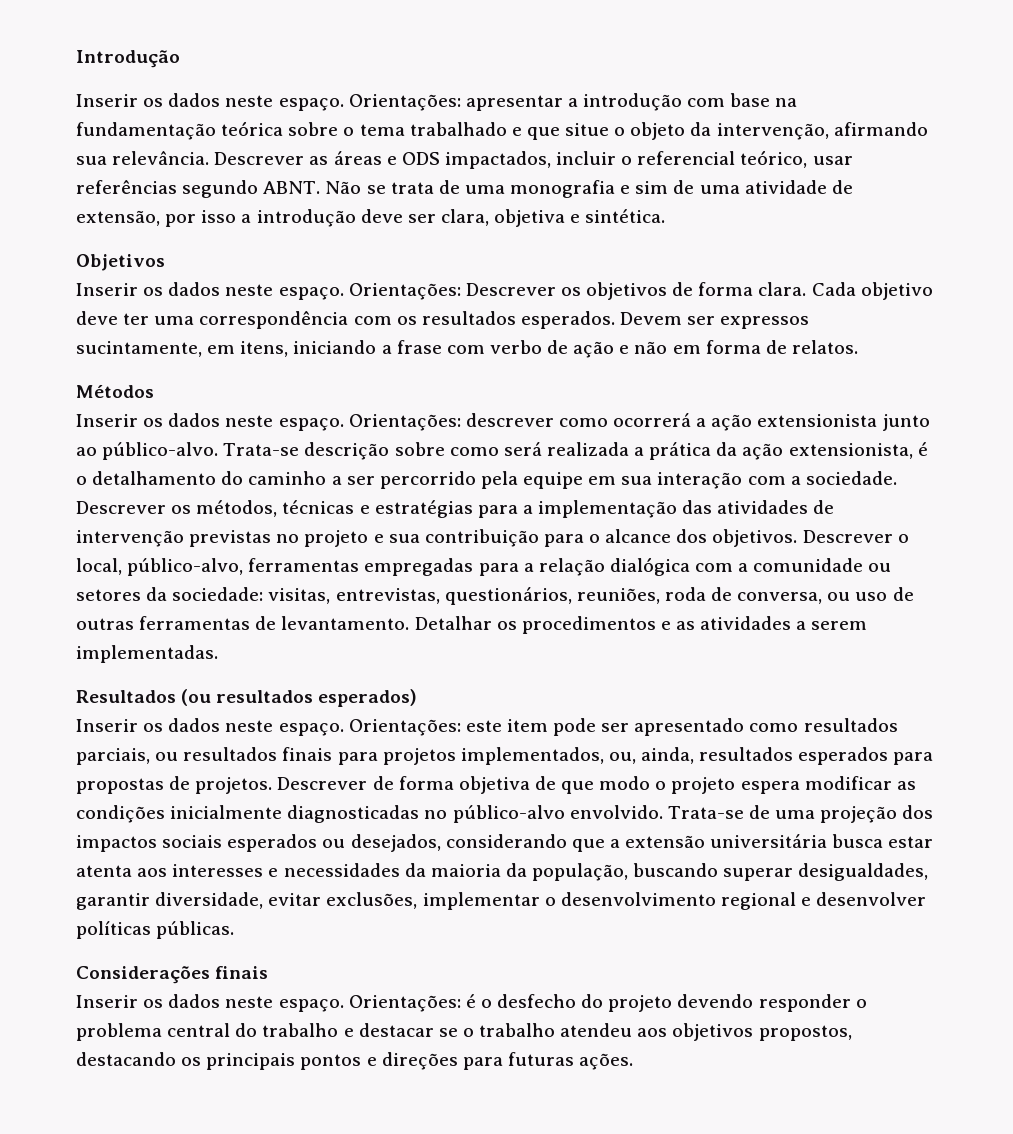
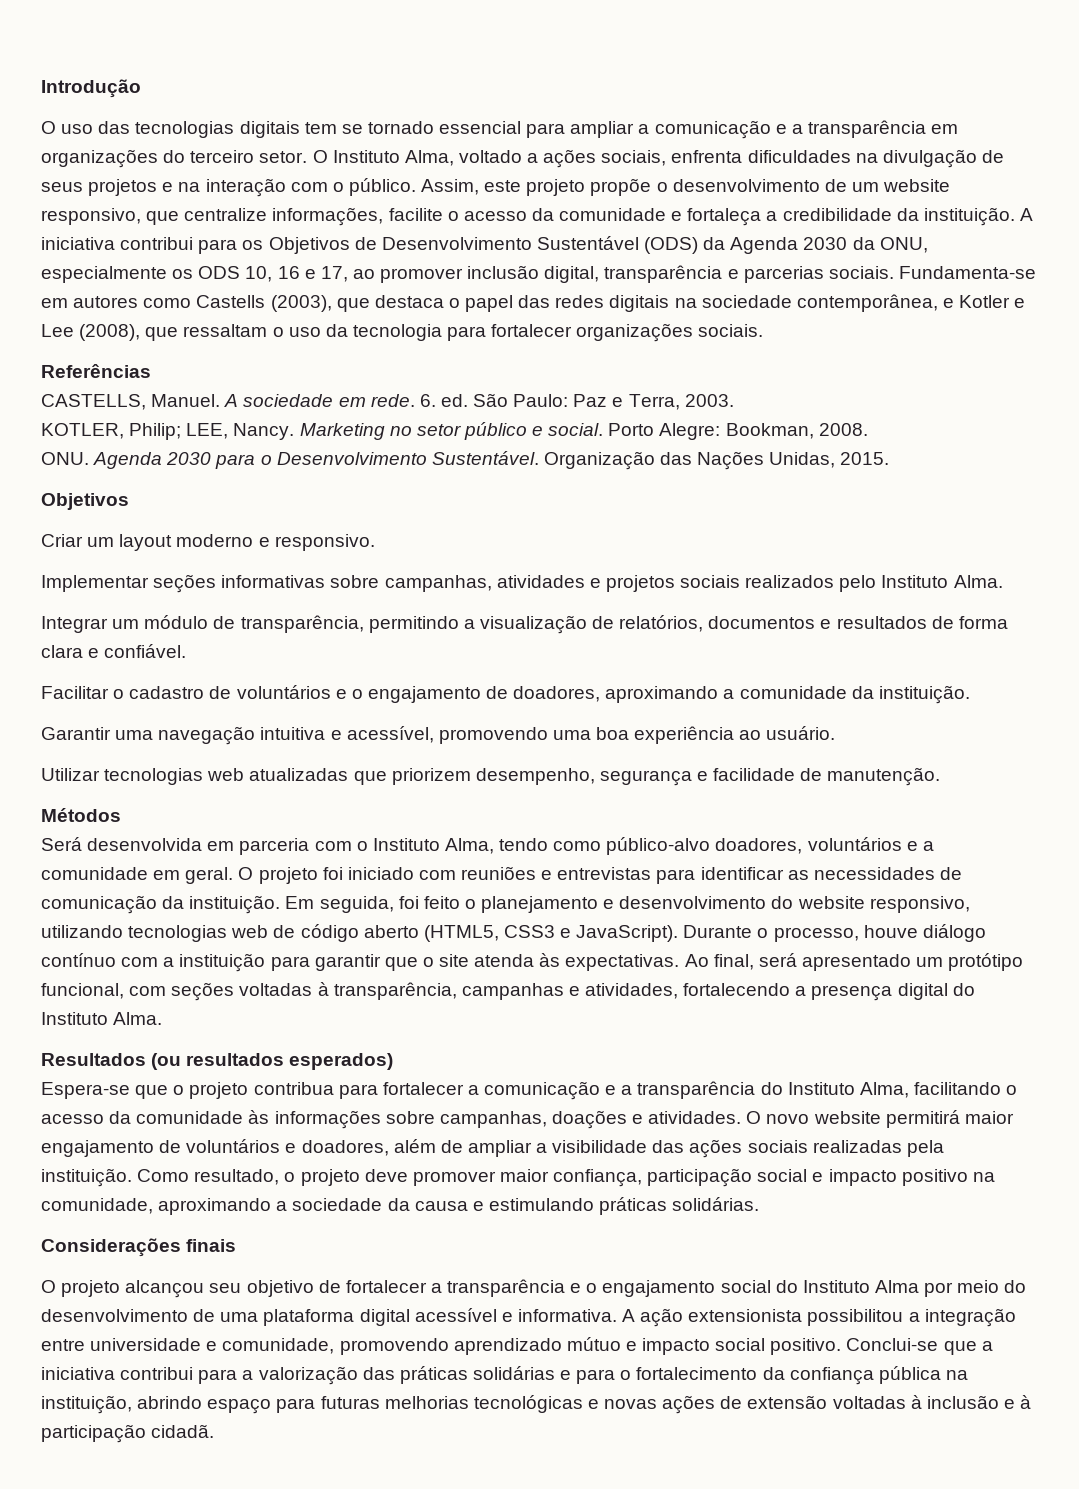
- Inserir os dados neste espaço. Orientações: apresentar a introdução com base na fundamentação teórica sobre o tema trabalhado e que situe o objeto da intervenção, afirmando sua relevância. Descrever as áreas e ODS impactados, incluir o referencial teórico, usar referências segundo ABNT. Não se trata de uma monografia e sim de uma atividade de extensão, por isso a introdução deve ser clara, objetiva e sintética.
+ O uso das tecnologias digitais tem se tornado essencial para ampliar a comunicação e a transparência em organizações do terceiro setor. O Instituto Alma, voltado a ações sociais, enfrenta dificuldades na divulgação de seus projetos e na interação com o público. Assim, este projeto propõe o desenvolvimento de um website responsivo, que centralize informações, facilite o acesso da comunidade e fortaleça a credibilidade da instituição. A iniciativa contribui para os Objetivos de Desenvolvimento Sustentável (ODS) da Agenda 2030 da ONU, especialmente os ODS 10, 16 e 17, ao promover inclusão digital, transparência e parcerias sociais. Fundamenta-se em autores como Castells (2003), que destaca o papel das redes digitais na sociedade contemporânea, e Kotler e Lee (2008), que ressaltam o uso da tecnologia para fortalecer organizações sociais.
+ Referências
+ CASTELLS, Manuel. A sociedade em rede. 6. ed. São Paulo: Paz e Terra, 2003.
+ KOTLER, Philip; LEE, Nancy. Marketing no setor público e social. Porto Alegre: Bookman, 2008.
+ ONU. Agenda 2030 para o Desenvolvimento Sustentável. Organização das Nações Unidas, 2015.
  Objetivos
- Inserir os dados neste espaço. Orientações: Descrever os objetivos de forma clara. Cada objetivo deve ter uma correspondência com os resultados esperados. Devem ser expressos sucintamente, em itens, iniciando a frase com verbo de ação e não em forma de relatos.
+ Criar um layout moderno e responsivo.
+ Implementar seções informativas sobre campanhas, atividades e projetos sociais realizados pelo Instituto Alma.
+ Integrar um módulo de transparência, permitindo a visualização de relatórios, documentos e resultados de forma clara e confiável.
+ Facilitar o cadastro de voluntários e o engajamento de doadores, aproximando a comunidade da instituição.
+ Garantir uma navegação intuitiva e acessível, promovendo uma boa experiência ao usuário.
+ Utilizar tecnologias web atualizadas que priorizem desempenho, segurança e facilidade de manutenção.
  Métodos
- Inserir os dados neste espaço. Orientações: descrever como ocorrerá a ação extensionista junto ao público-alvo. Trata-se descrição sobre como será realizada a prática da ação extensionista, é o detalhamento do caminho a ser percorrido pela equipe em sua interação com a sociedade. Descrever os métodos, técnicas e estratégias para a implementação das atividades de intervenção previstas no projeto e sua contribuição para o alcance dos objetivos. Descrever o local, público-alvo, ferramentas empregadas para a relação dialógica com a comunidade ou setores da sociedade: visitas, entrevistas, questionários, reuniões, roda de conversa, ou uso de outras ferramentas de levantamento. Detalhar os procedimentos e as atividades a serem implementadas.
+ Será desenvolvida em parceria com o Instituto Alma, tendo como público-alvo doadores, voluntários e a comunidade em geral. O projeto foi iniciado com reuniões e entrevistas para identificar as necessidades de comunicação da instituição. Em seguida, foi feito o planejamento e desenvolvimento do website responsivo, utilizando tecnologias web de código aberto (HTML5, CSS3 e JavaScript). Durante o processo, houve diálogo contínuo com a instituição para garantir que o site atenda às expectativas. Ao final, será apresentado um protótipo funcional, com seções voltadas à transparência, campanhas e atividades, fortalecendo a presença digital do Instituto Alma.
  Resultados (ou resultados esperados)
- Inserir os dados neste espaço. Orientações: este item pode ser apresentado como resultados parciais, ou resultados finais para projetos implementados, ou, ainda, resultados esperados para propostas de projetos. Descrever de forma objetiva de que modo o projeto espera modificar as condições inicialmente diagnosticadas no público-alvo envolvido. Trata-se de uma projeção dos impactos sociais esperados ou desejados, considerando que a extensão universitária busca estar atenta aos interesses e necessidades da maioria da população, buscando superar desigualdades, garantir diversidade, evitar exclusões, implementar o desenvolvimento regional e desenvolver políticas públicas.
+ Espera-se que o projeto contribua para fortalecer a comunicação e a transparência do Instituto Alma, facilitando o acesso da comunidade às informações sobre campanhas, doações e atividades. O novo website permitirá maior engajamento de voluntários e doadores, além de ampliar a visibilidade das ações sociais realizadas pela instituição. Como resultado, o projeto deve promover maior confiança, participação social e impacto positivo na comunidade, aproximando a sociedade da causa e estimulando práticas solidárias.
  Considerações finais
- Inserir os dados neste espaço. Orientações: é o desfecho do projeto devendo responder o problema central do trabalho e destacar se o trabalho atendeu aos objetivos propostos, destacando os principais pontos e direções para futuras ações.
+ O projeto alcançou seu objetivo de fortalecer a transparência e o engajamento social do Instituto Alma por meio do desenvolvimento de uma plataforma digital acessível e informativa. A ação extensionista possibilitou a integração entre universidade e comunidade, promovendo aprendizado mútuo e impacto social positivo. Conclui-se que a iniciativa contribui para a valorização das práticas solidárias e para o fortalecimento da confiança pública na instituição, abrindo espaço para futuras melhorias tecnológicas e novas ações de extensão voltadas à inclusão e à participação cidadã.

